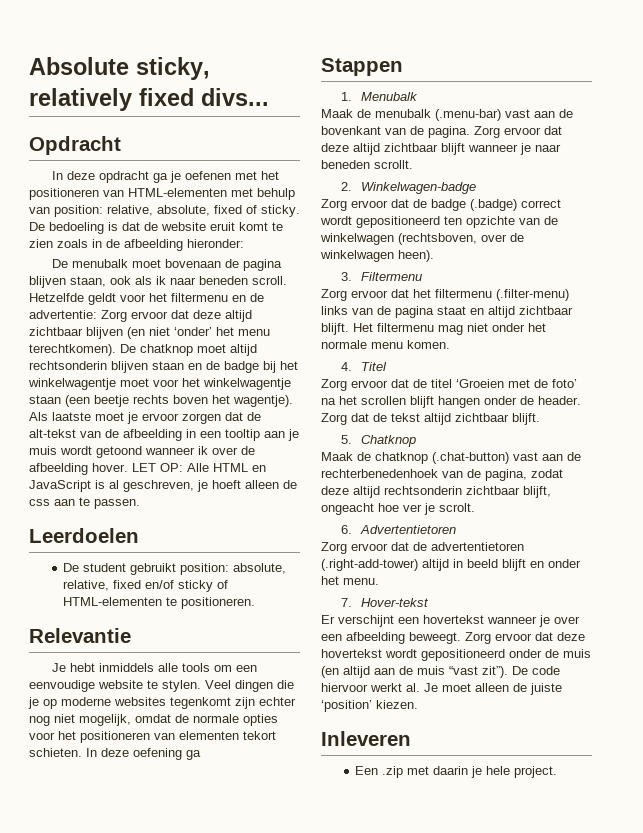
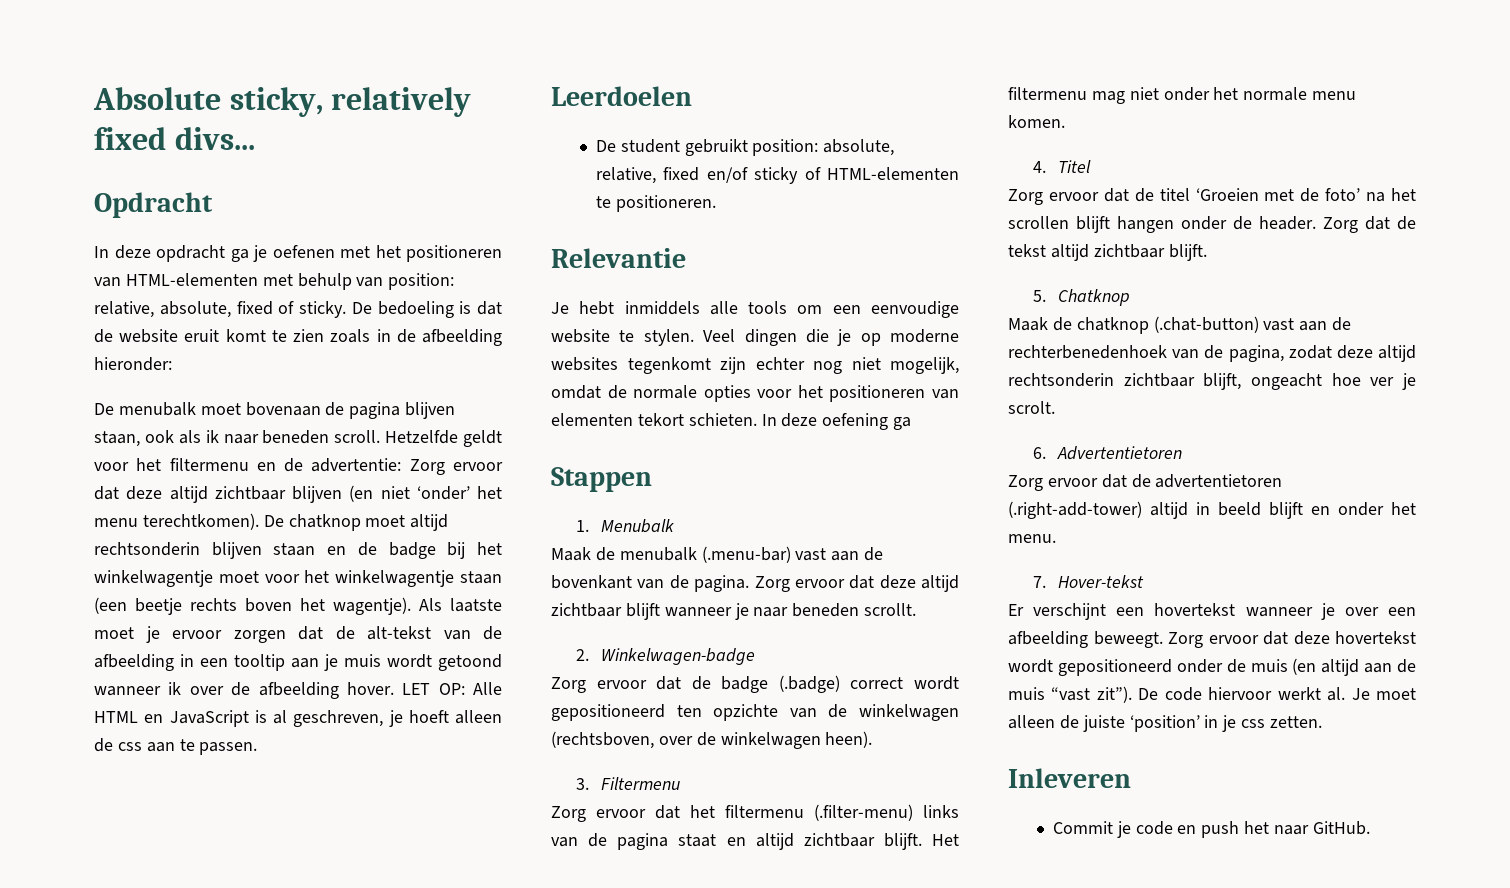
- De code hiervoor werkt al. Je moet alleen de juiste ‘position’ kiezen.
+ De code hiervoor werkt al. Je moet alleen de juiste ‘position’ in je css zetten.
  Inleveren
- Een .zip met daarin je hele project.
+ Commit je code en push het naar GitHub.

